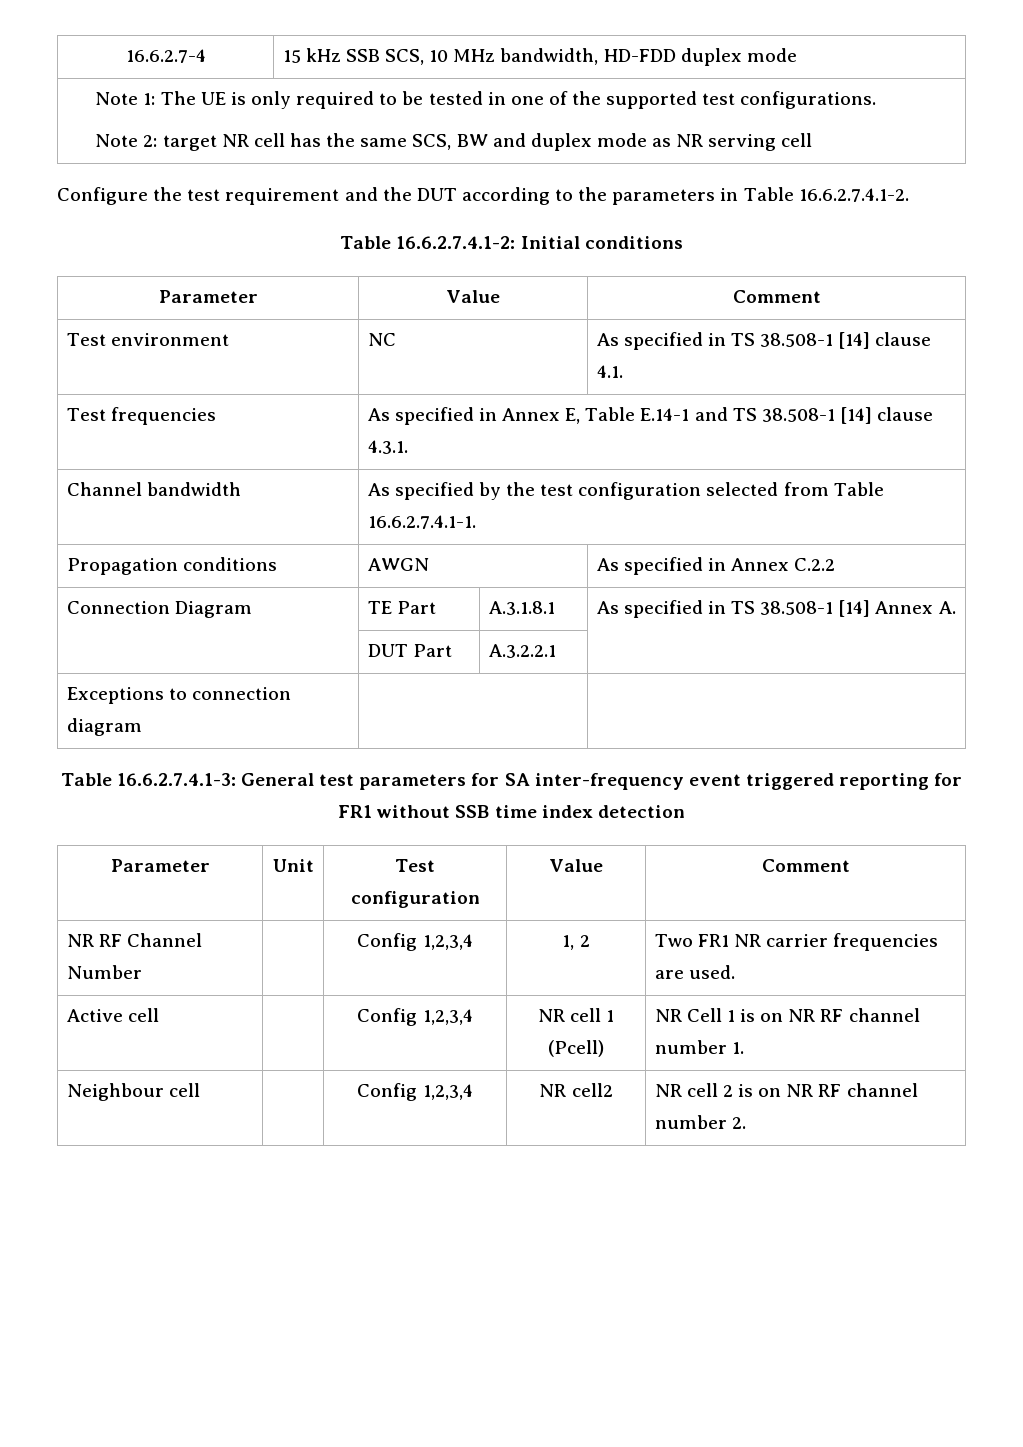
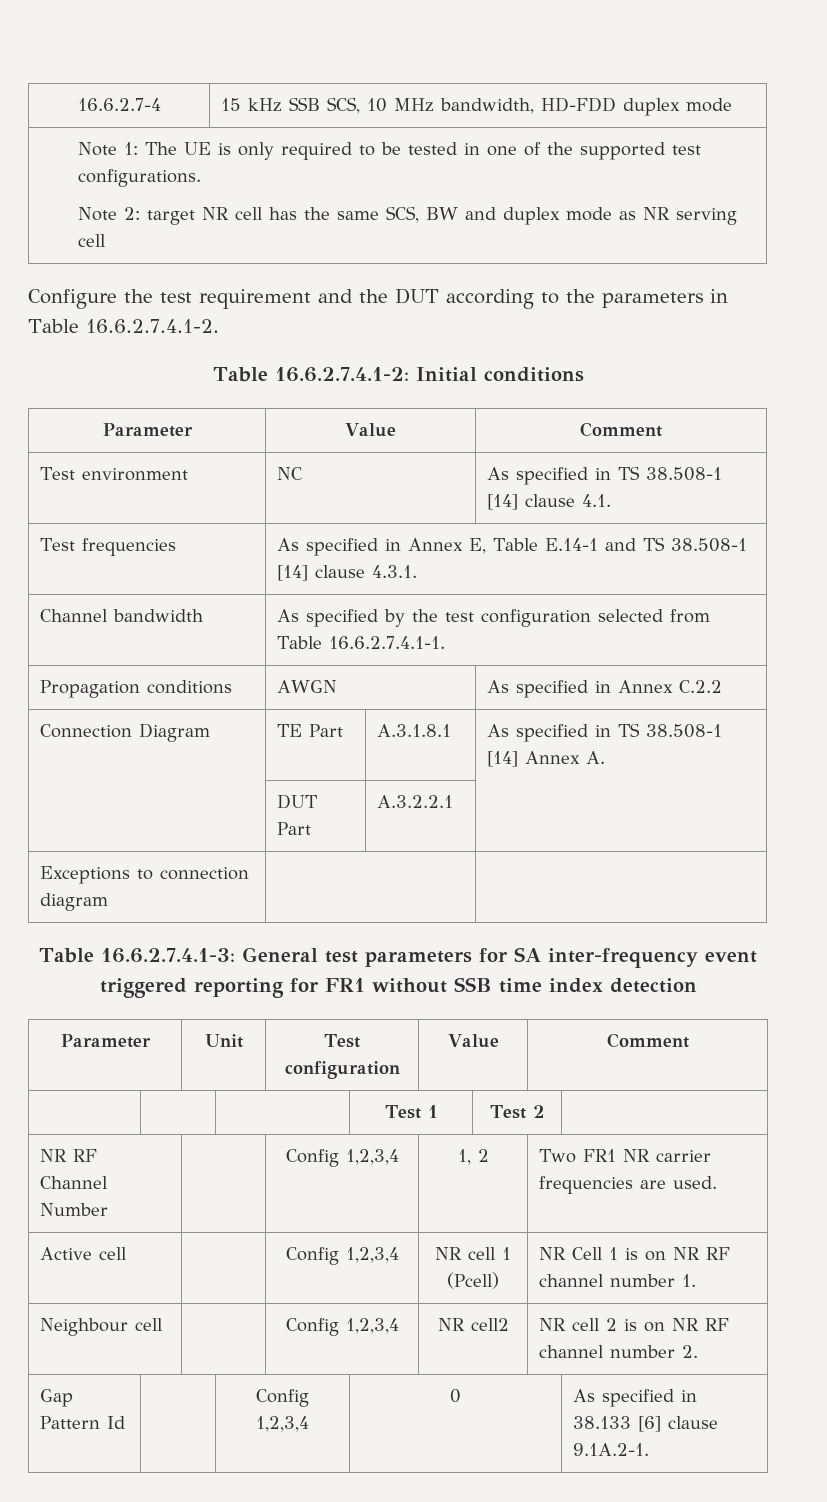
+ | | | Test 1 | Test 2 |
+ Gap Pattern Id | | Config 1,2,3,4 | 0 | As specified in 38.133 [6] clause 9.1A.2-1.

